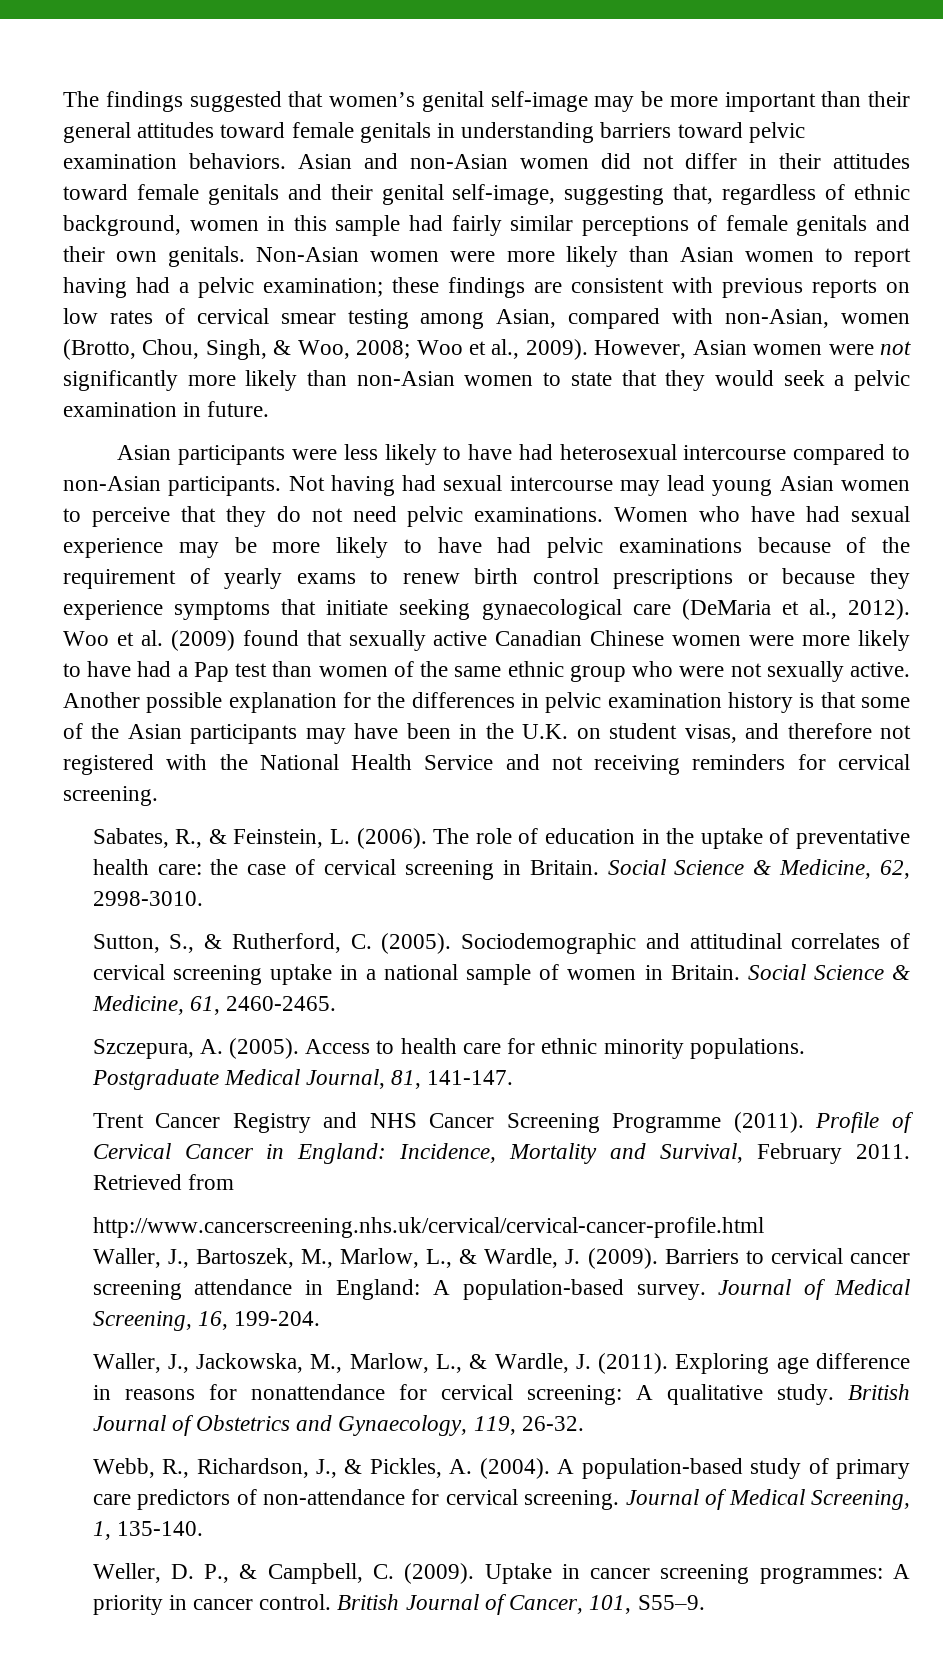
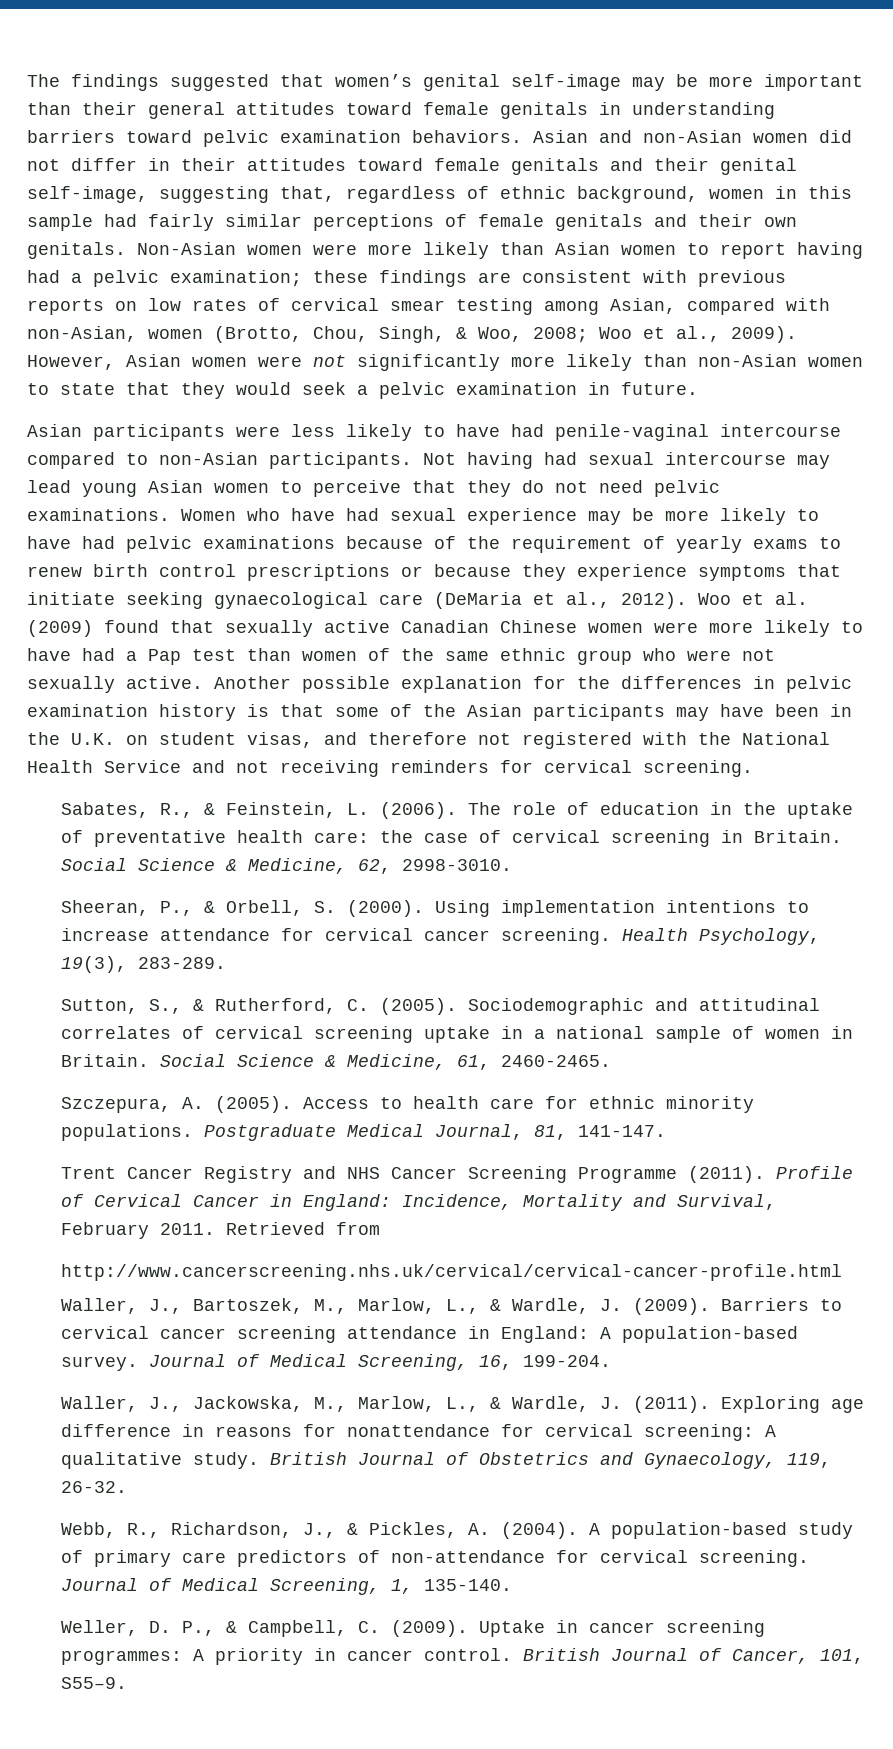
- Asian participants were less likely to have had heterosexual intercourse compared to non-Asian participants.
+ Asian participants were less likely to have had penile-vaginal intercourse compared to non-Asian participants.
+ Sheeran, P., & Orbell, S. (2000). Using implementation intentions to increase attendance for cervical cancer screening. Health Psychology, 19(3), 283-289.

